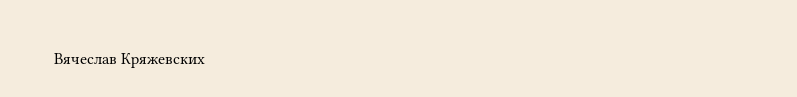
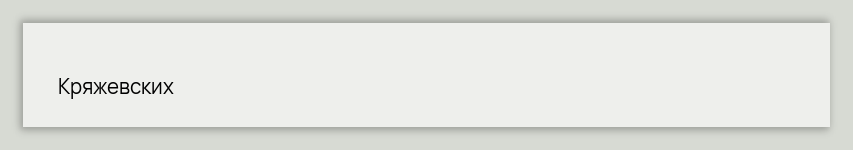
- Вячеслав Кряжевских
+ Кряжевских

